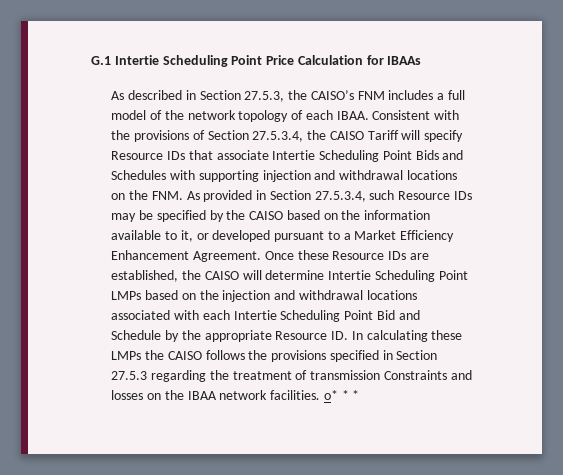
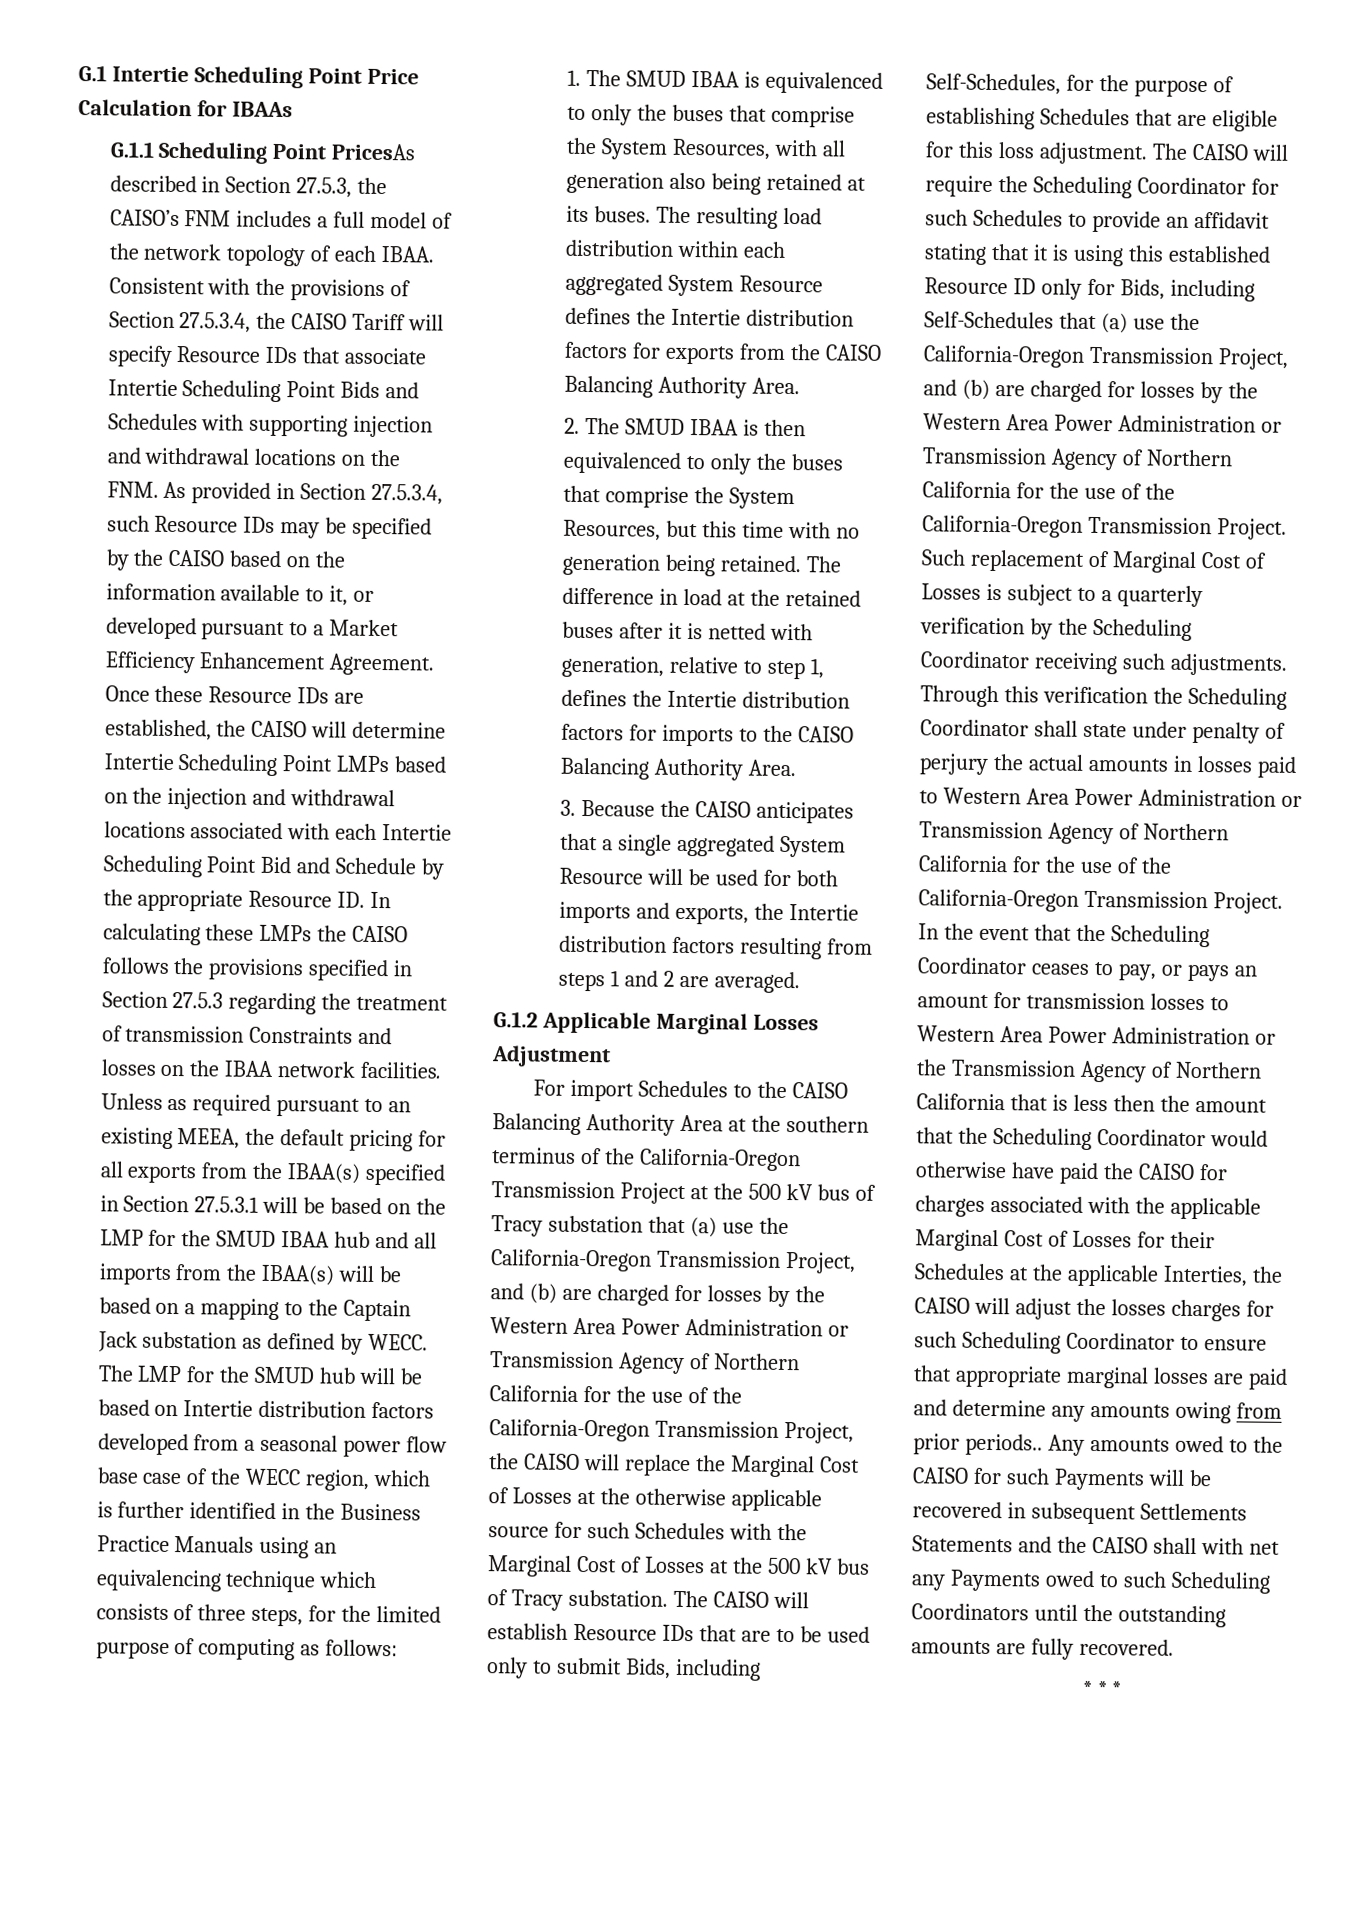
- As described in Section 27.5.3, the CAISO’s FNM includes a full model of the network topology of each IBAA.
+ G.1.1 Scheduling Point PricesAs described in Section 27.5.3, the CAISO’s FNM includes a full model of the network topology of each IBAA.
- Once these Resource IDs are established, the CAISO will determine Intertie Scheduling Point LMPs based on the injection and withdrawal locations associated with each Intertie Scheduling Point Bid and Schedule by the appropriate Resource ID. In calculating these LMPs the CAISO follows the provisions specified in Section 27.5.3 regarding the treatment of transmission Constraints and losses on the IBAA network facilities. o* * *
+ Once these Resource IDs are established, the CAISO will determine Intertie Scheduling Point LMPs based on the injection and withdrawal locations associated with each Intertie Scheduling Point Bid and Schedule by the appropriate Resource ID. In calculating these LMPs the CAISO follows the provisions specified in Section 27.5.3 regarding the treatment of transmission Constraints and losses on the IBAA network facilities. Unless as required pursuant to an existing MEEA, the default pricing for all exports from the IBAA(s) specified in Section 27.5.3.1 will be based on the LMP for the SMUD IBAA hub and all imports from the IBAA(s) will be based on a mapping to the Captain Jack substation as defined by WECC. The LMP for the SMUD hub will be based on Intertie distribution factors developed from a seasonal power flow base case of the WECC region, which is further identified in the Business Practice Manuals using an equivalencing technique which consists of three steps, for the limited purpose of computing as follows:
+ 1. The SMUD IBAA is equivalenced to only the buses that comprise the System Resources, with all generation also being retained at its buses. The resulting load distribution within each aggregated System Resource defines the Intertie distribution factors for exports from the CAISO Balancing Authority Area.
+ 2. The SMUD IBAA is then equivalenced to only the buses that comprise the System Resources, but this time with no generation being retained. The difference in load at the retained buses after it is netted with generation, relative to step 1, defines the Intertie distribution factors for imports to the CAISO Balancing Authority Area.
+ 3. Because the CAISO anticipates that a single aggregated System Resource will be used for both imports and exports, the Intertie distribution factors resulting from steps 1 and 2 are averaged.
+ G.1.2 Applicable Marginal Losses Adjustment
+ For import Schedules to the CAISO Balancing Authority Area at the southern terminus of the California-Oregon Transmission Project at the 500 kV bus of Tracy substation that (a) use the California-Oregon Transmission Project, and (b) are charged for losses by the Western Area Power Administration or Transmission Agency of Northern California for the use of the California-Oregon Transmission Project, the CAISO will replace the Marginal Cost of Losses at the otherwise applicable source for such Schedules with the Marginal Cost of Losses at the 500 kV bus of Tracy substation. The CAISO will establish Resource IDs that are to be used only to submit Bids, including Self-Schedules, for the purpose of establishing Schedules that are eligible for this loss adjustment. The CAISO will require the Scheduling Coordinator for such Schedules to provide an affidavit stating that it is using this established Resource ID only for Bids, including Self-Schedules that (a) use the California-Oregon Transmission Project, and (b) are charged for losses by the Western Area Power Administration or Transmission Agency of Northern California for the use of the California-Oregon Transmission Project. Such replacement of Marginal Cost of Losses is subject to a quarterly verification by the Scheduling Coordinator receiving such adjustments. Through this verification the Scheduling Coordinator shall state under penalty of perjury the actual amounts in losses paid to Western Area Power Administration or Transmission Agency of Northern California for the use of the California-Oregon Transmission Project. In the event that the Scheduling Coordinator ceases to pay, or pays an amount for transmission losses to Western Area Power Administration or the Transmission Agency of Northern California that is less then the amount that the Scheduling Coordinator would otherwise have paid the CAISO for charges associated with the applicable Marginal Cost of Losses for their Schedules at the applicable Interties, the CAISO will adjust the losses charges for such Scheduling Coordinator to ensure that appropriate marginal losses are paid and determine any amounts owing from prior periods.. Any amounts owed to the CAISO for such Payments will be recovered in subsequent Settlements Statements and the CAISO shall with net any Payments owed to such Scheduling Coordinators until the outstanding amounts are fully recovered.
+ * * *

